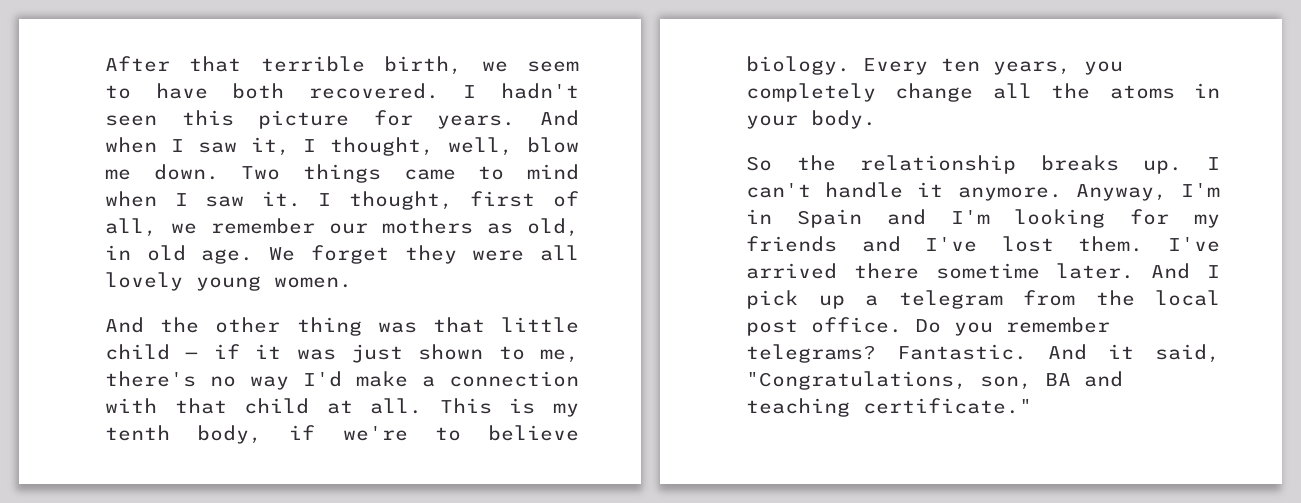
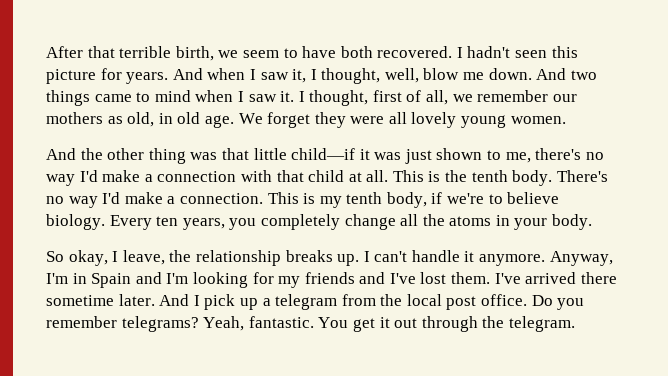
- Two things came to mind when I saw it.
+ And two things came to mind when I saw it.
- And the other thing was that little child — if it was just shown to me, there's no way I'd make a connection with that child at all.
+ And the other thing was that little child—if it was just shown to me, there's no way I'd make a connection with that child at all.
- This is my tenth body, if we're to believe biology.
+ This is the tenth body. There's no way I'd make a connection. This is my tenth body, if we're to believe biology.
- So the relationship breaks up.
+ So okay, I leave, the relationship breaks up.
- Fantastic. And it said, "Congratulations, son, BA and teaching certificate."
+ Yeah, fantastic. You get it out through the telegram.

